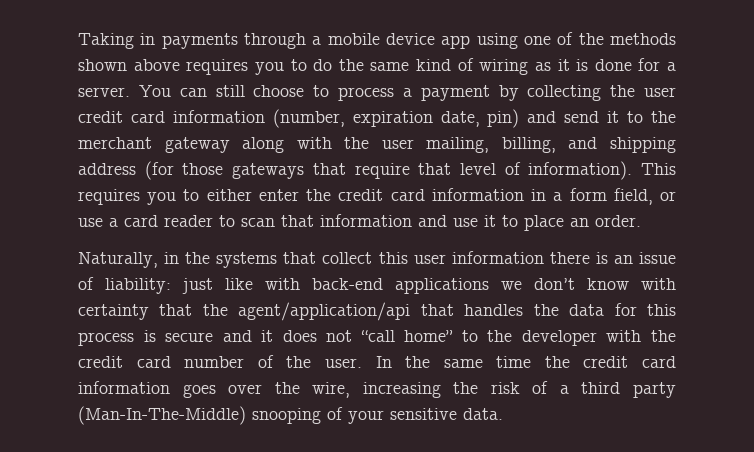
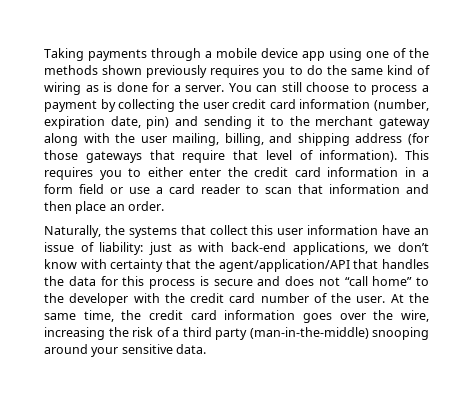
- Taking in payments through a mobile device app using one of the methods shown above requires you to do the same kind of wiring as it is done for a server.
+ Taking payments through a mobile device app using one of the methods shown previously requires you to do the same kind of wiring as is done for a server.
- You can still choose to process a payment by collecting the user credit card information (number, expiration date, pin) and send it to the merchant gateway along with the user mailing, billing, and shipping address (for those gateways that require that level of information).
+ You can still choose to process a payment by collecting the user credit card information (number, expiration date, pin) and sending it to the merchant gateway along with the user mailing, billing, and shipping address (for those gateways that require that level of information).
- This requires you to either enter the credit card information in a form field, or use a card reader to scan that information and use it to place an order.
+ This requires you to either enter the credit card information in a form field or use a card reader to scan that information and then place an order.
- Naturally, in the systems that collect this user information there is an issue of liability: just like with back-end applications we don’t know with certainty that the agent/application/api that handles the data for this process is secure and it does not “call home” to the developer with the credit card number of the user.
+ Naturally, the systems that collect this user information have an issue of liability: just as with back-end applications, we don’t know with certainty that the agent/application/API that handles the data for this process is secure and does not “call home” to the developer with the credit card number of the user.
- In the same time the credit card information goes over the wire, increasing the risk of a third party (Man-In-The-Middle) snooping of your sensitive data.
+ At the same time, the credit card information goes over the wire, increasing the risk of a third party (man-in-the-middle) snooping around your sensitive data.

